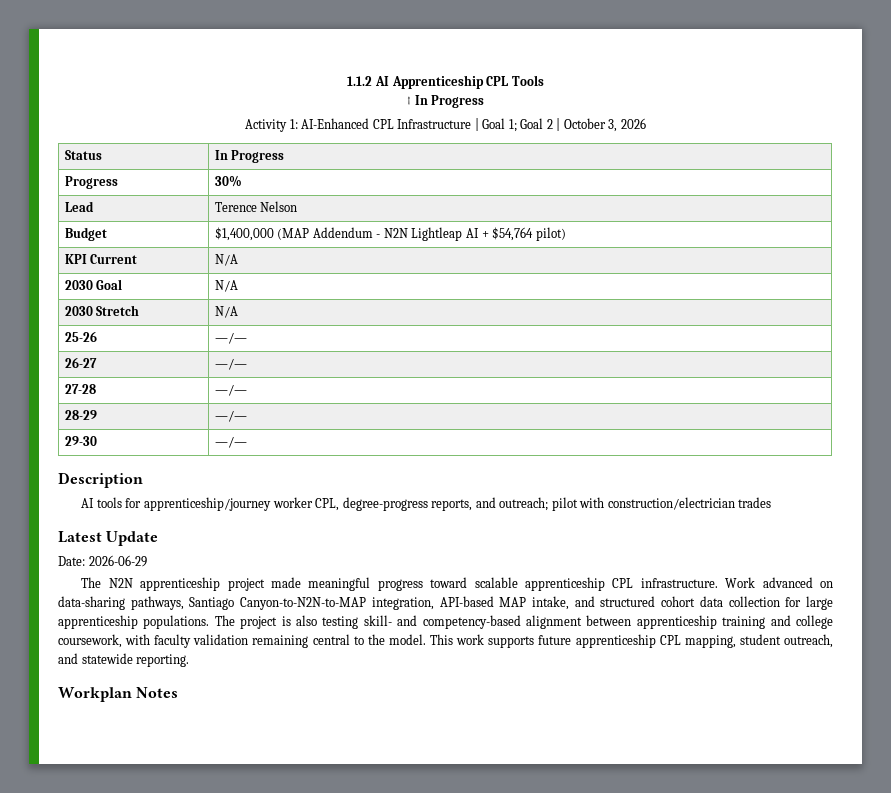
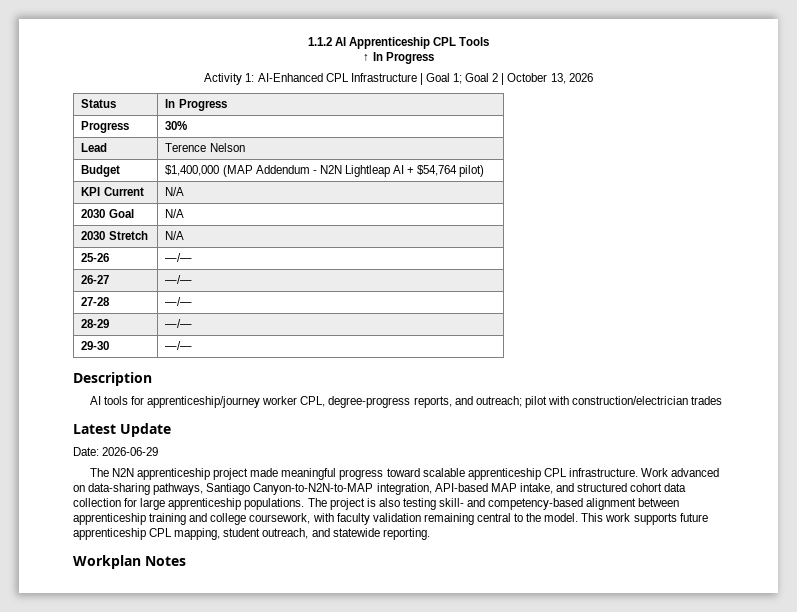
- Activity 1: AI-Enhanced CPL Infrastructure | Goal 1; Goal 2 | October 3, 2026
+ Activity 1: AI-Enhanced CPL Infrastructure | Goal 1; Goal 2 | October 13, 2026

